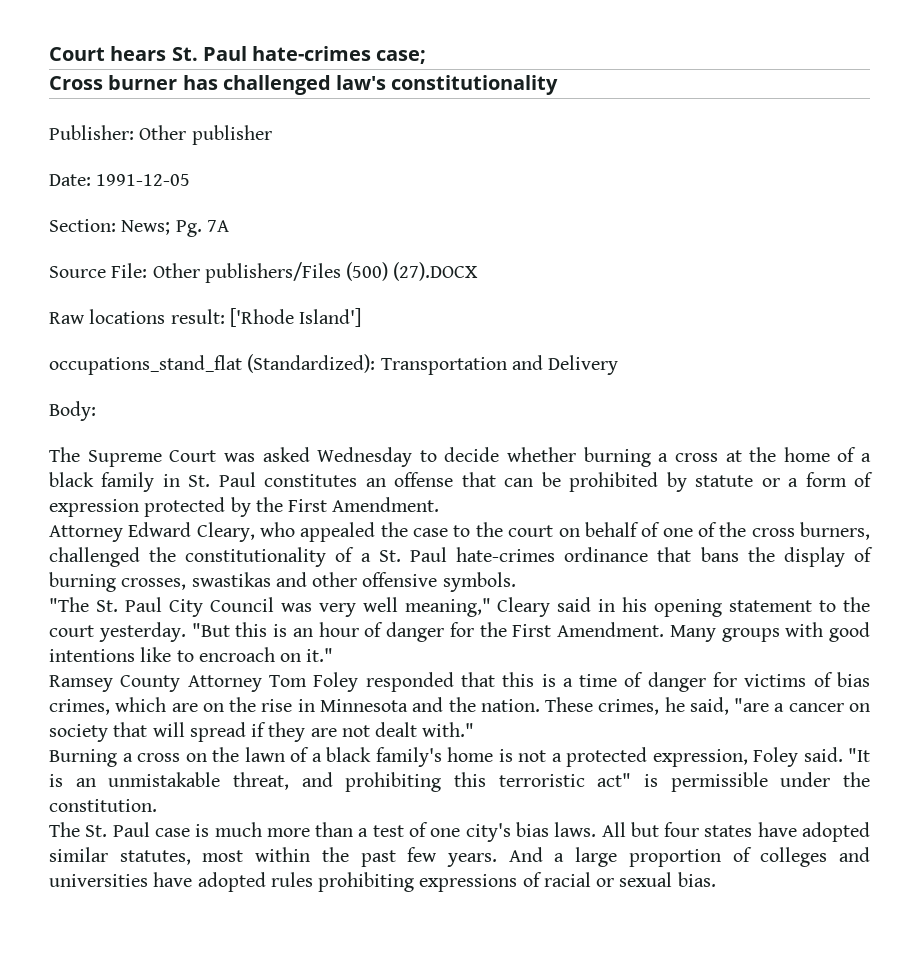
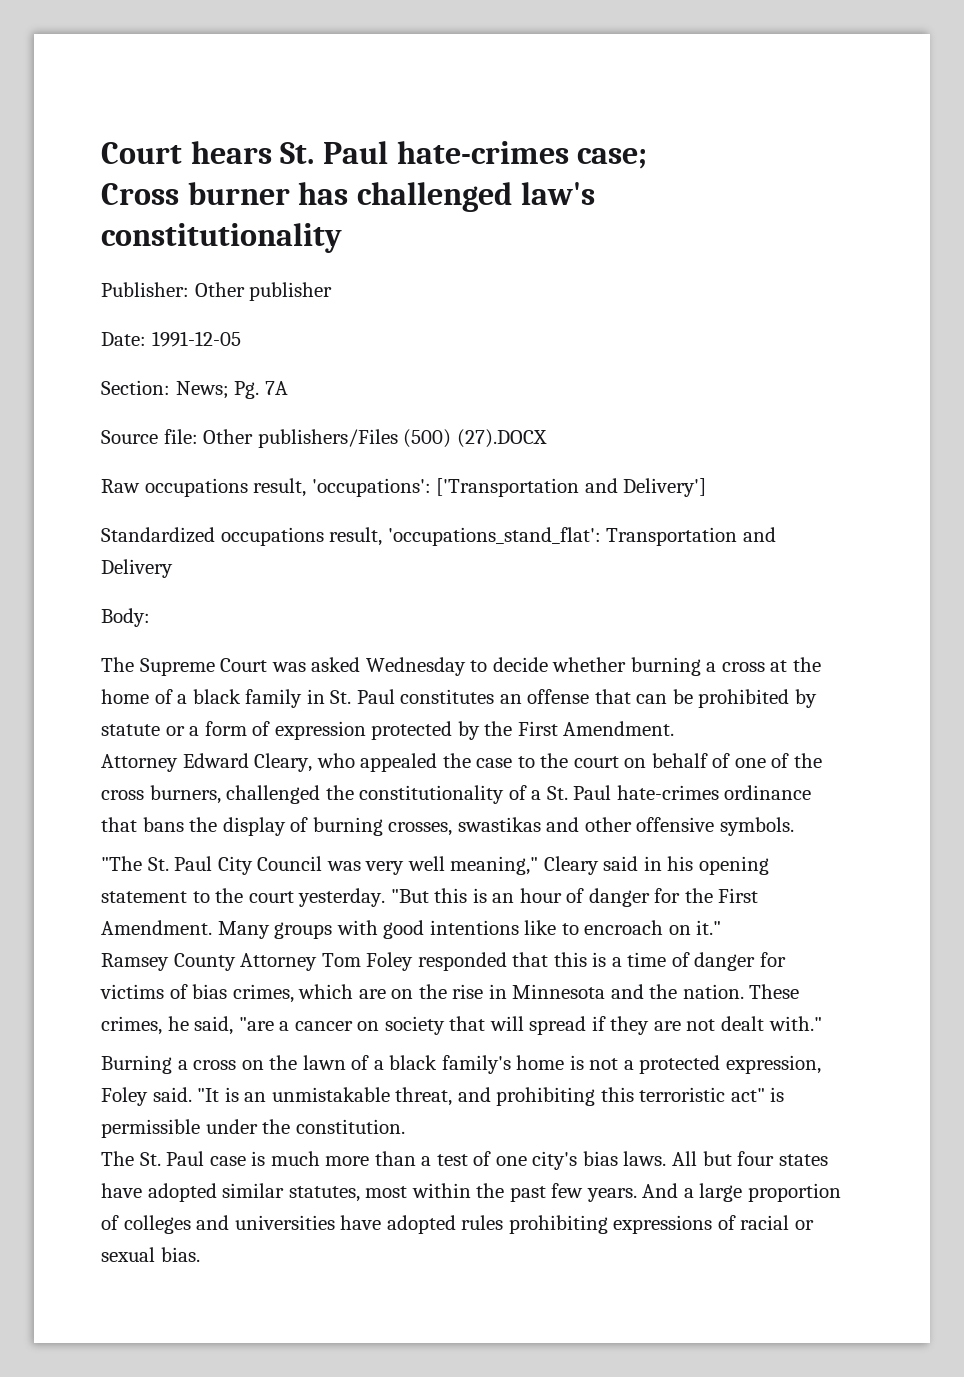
- Source File: Other publishers/Files (500) (27).DOCX
+ Source file: Other publishers/Files (500) (27).DOCX
- Raw locations result: ['Rhode Island']
- occupations_stand_flat (Standardized): Transportation and Delivery
+ Raw occupations result, 'occupations': ['Transportation and Delivery']
+ Standardized occupations result, 'occupations_stand_flat': Transportation and Delivery

